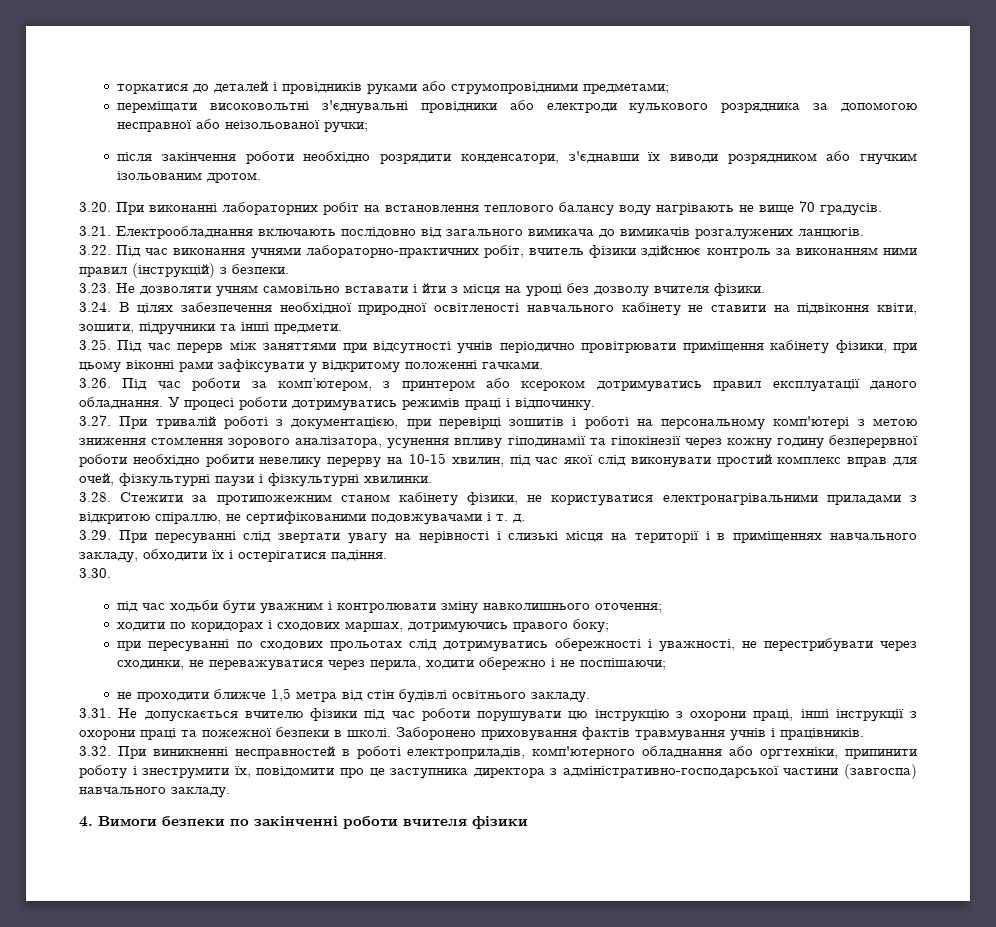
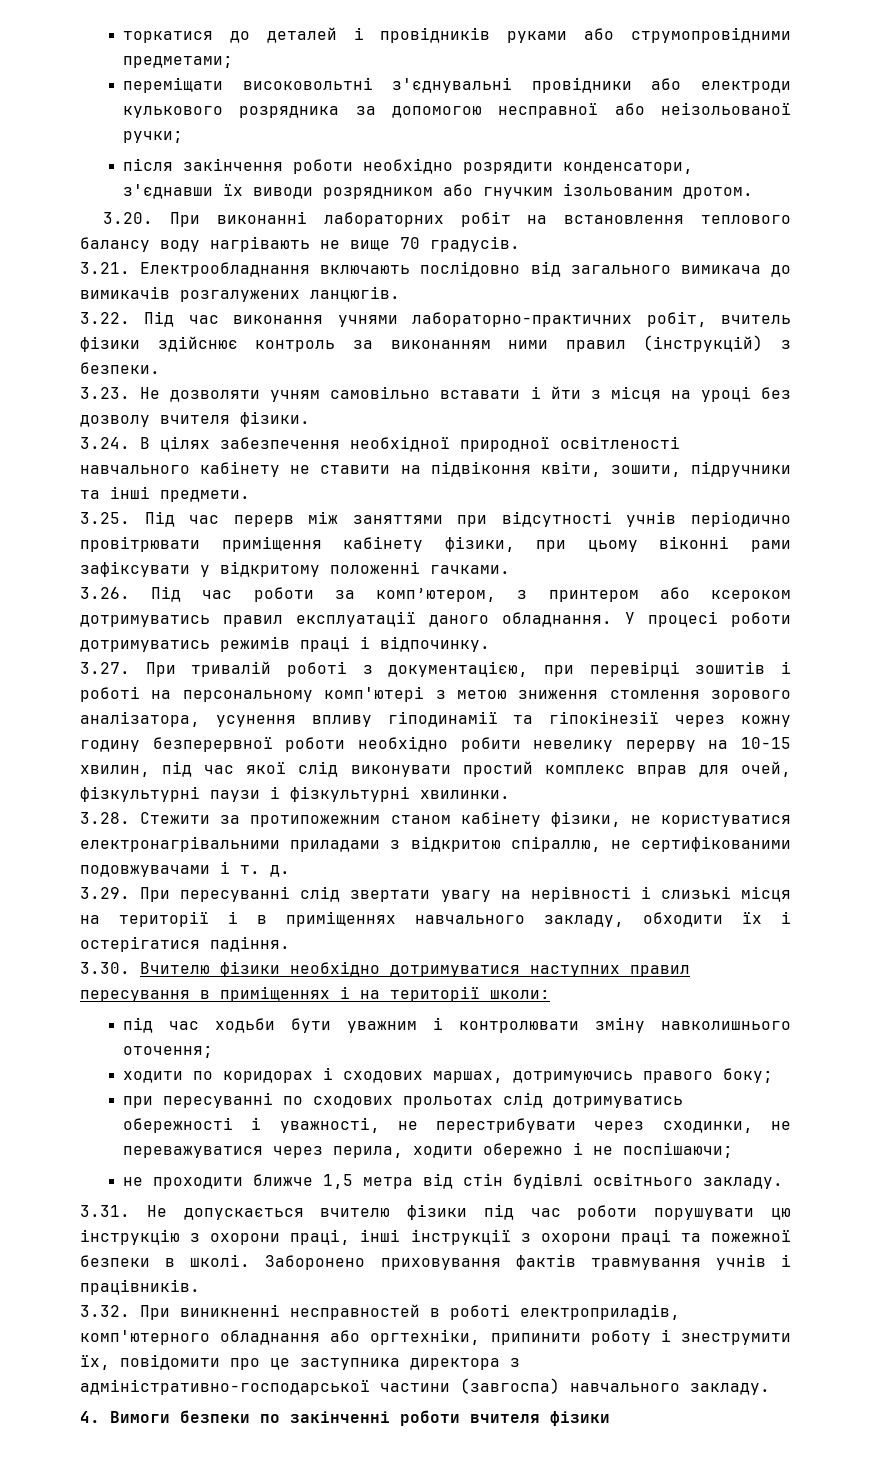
- 3.30.
+ 3.30. Вчителю фізики необхідно дотримуватися наступних правил пересування в приміщеннях і на території школи:

